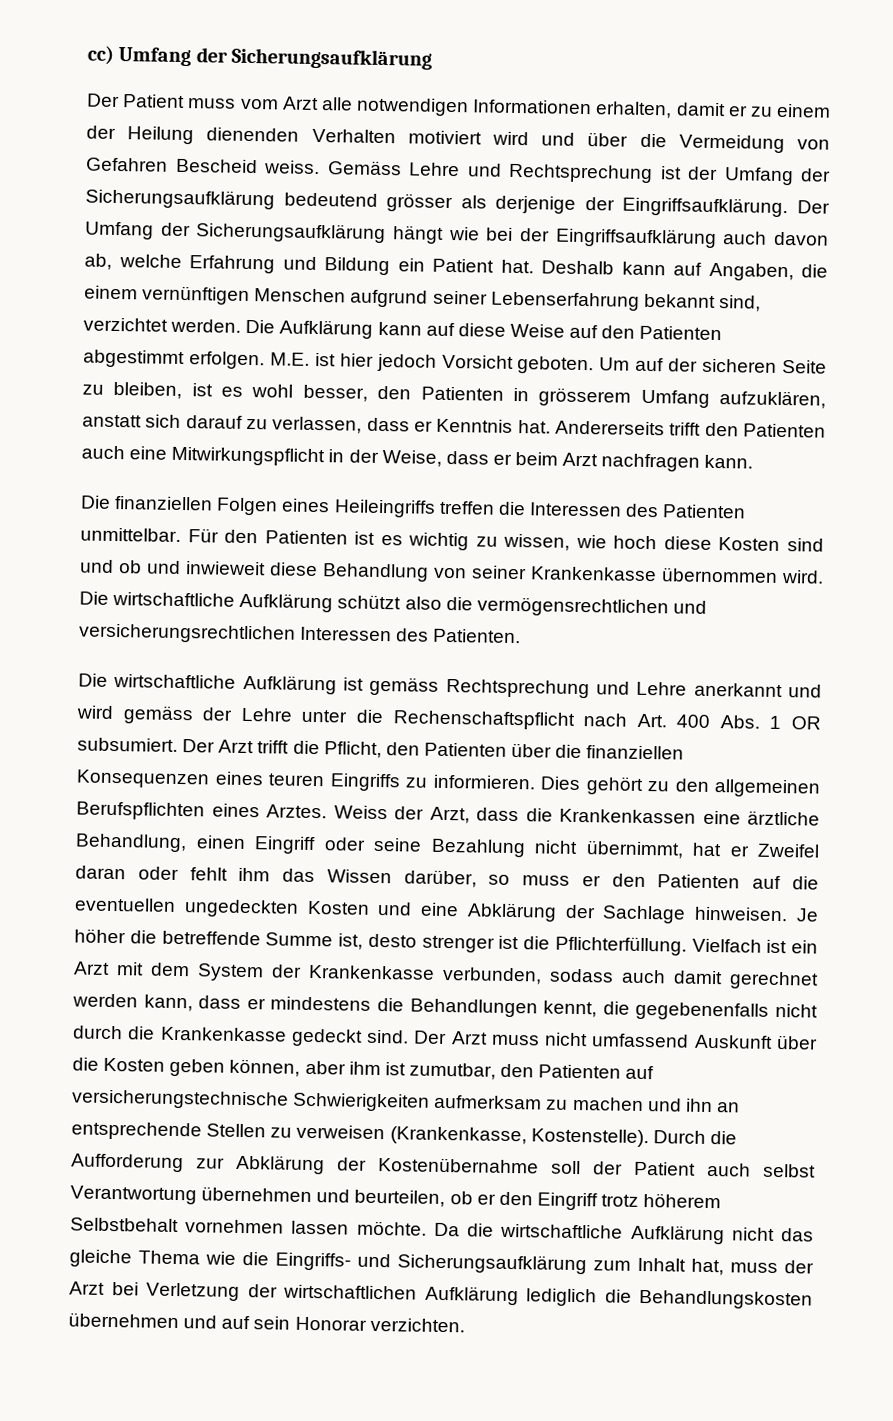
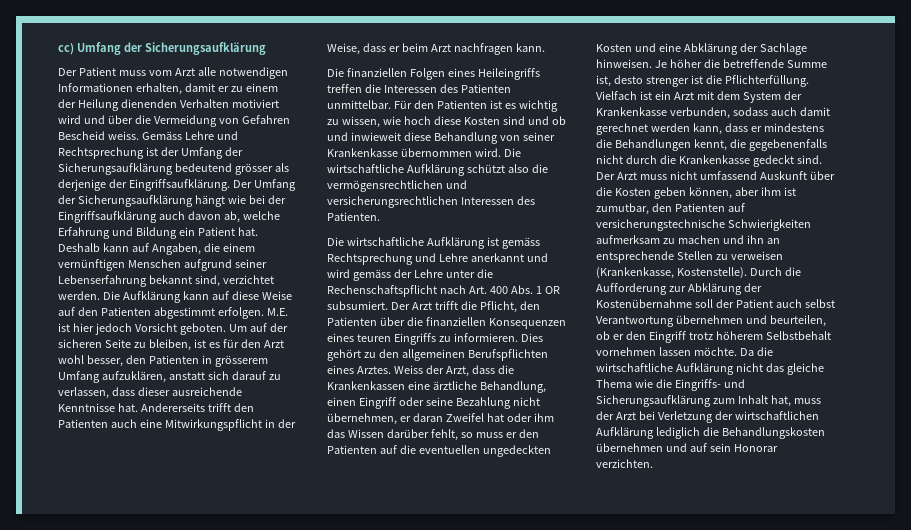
- Um auf der sicheren Seite zu bleiben, ist es wohl besser, den Patienten in grösserem Umfang aufzuklären, anstatt sich darauf zu verlassen, dass er Kenntnis hat.
+ Um auf der sicheren Seite zu bleiben, ist es für den Arzt wohl besser, den Patienten in grösserem Umfang aufzuklären, anstatt sich darauf zu verlassen, dass dieser ausreichende Kenntnisse hat.
- Weiss der Arzt, dass die Krankenkassen eine ärztliche Behandlung, einen Eingriff oder seine Bezahlung nicht übernimmt, hat er Zweifel daran oder fehlt ihm das Wissen darüber, so muss er den Patienten auf die eventuellen ungedeckten Kosten und eine Abklärung der Sachlage hinweisen.
+ Weiss der Arzt, dass die Krankenkassen eine ärztliche Behandlung, einen Eingriff oder seine Bezahlung nicht übernehmen, er daran Zweifel hat oder ihm das Wissen darüber fehlt, so muss er den Patienten auf die eventuellen ungedeckten Kosten und eine Abklärung der Sachlage hinweisen.

